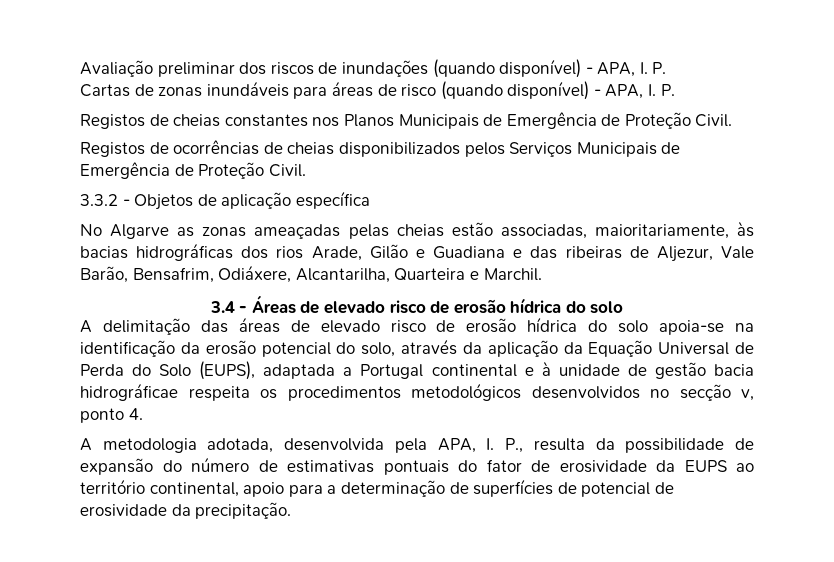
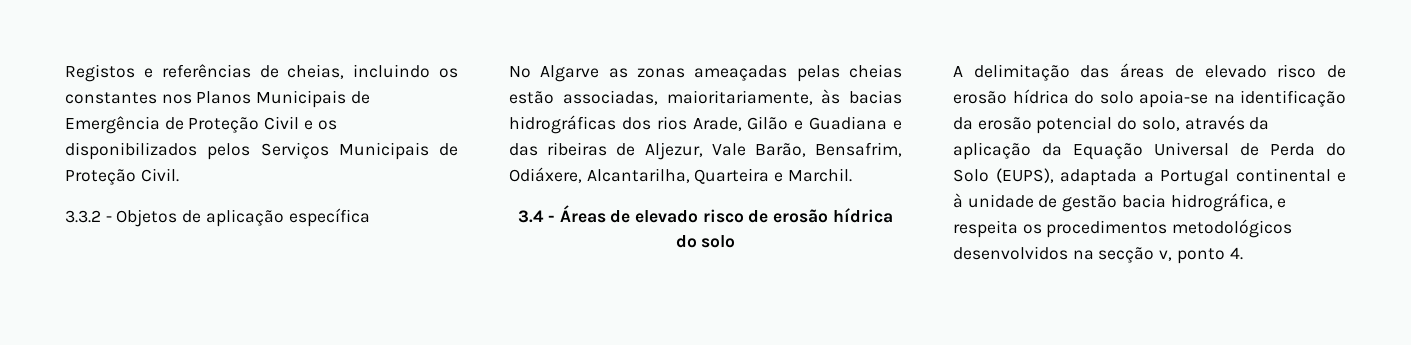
- Avaliação preliminar dos riscos de inundações (quando disponível) - APA, I. P.
- Cartas de zonas inundáveis para áreas de risco (quando disponível) - APA, I. P.
- Registos de cheias constantes nos Planos Municipais de Emergência de Proteção Civil.
- Registos de ocorrências de cheias disponibilizados pelos Serviços Municipais de Emergência de Proteção Civil.
+ Registos e referências de cheias, incluindo os constantes nos Planos Municipais de Emergência de Proteção Civil e os disponibilizados pelos Serviços Municipais de Proteção Civil.
- A delimitação das áreas de elevado risco de erosão hídrica do solo apoia-se na identificação da erosão potencial do solo, através da aplicação da Equação Universal de Perda do Solo (EUPS), adaptada a Portugal continental e à unidade de gestão bacia hidrográficae respeita os procedimentos metodológicos desenvolvidos no secção v, ponto 4.
+ A delimitação das áreas de elevado risco de erosão hídrica do solo apoia-se na identificação da erosão potencial do solo, através da aplicação da Equação Universal de Perda do Solo (EUPS), adaptada a Portugal continental e à unidade de gestão bacia hidrográfica, e respeita os procedimentos metodológicos desenvolvidos na secção v, ponto 4.
- A metodologia adotada, desenvolvida pela APA, I. P., resulta da possibilidade de expansão do número de estimativas pontuais do fator de erosividade da EUPS ao território continental, apoio para a determinação de superfícies de potencial de erosividade da precipitação.

